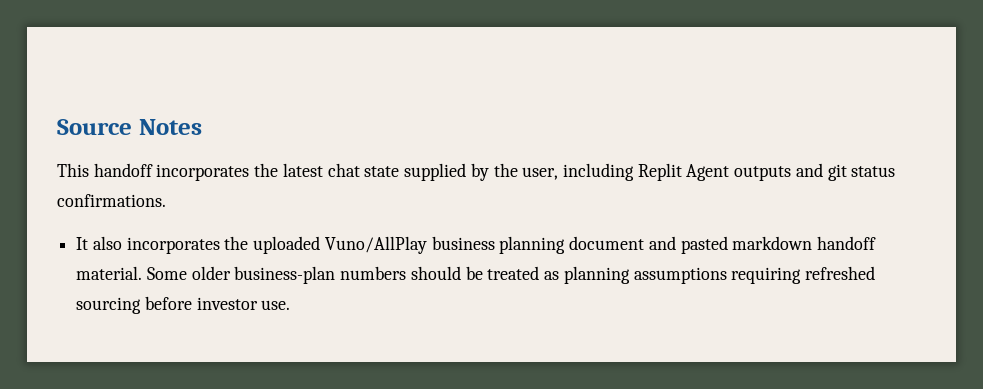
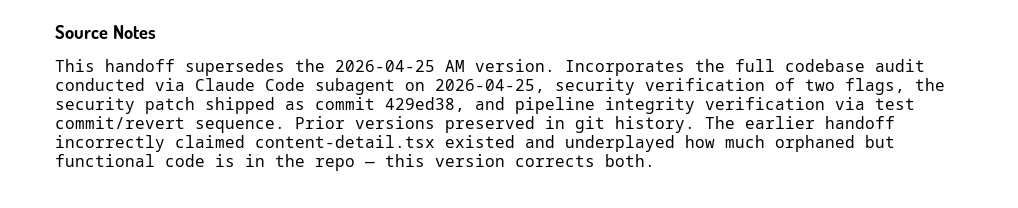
- This handoff incorporates the latest chat state supplied by the user, including Replit Agent outputs and git status confirmations.
- It also incorporates the uploaded Vuno/AllPlay business planning document and pasted markdown handoff material. Some older business-plan numbers should be treated as planning assumptions requiring refreshed sourcing before investor use.
+ This handoff supersedes the 2026-04-25 AM version. Incorporates the full codebase audit conducted via Claude Code subagent on 2026-04-25, security verification of two flags, the security patch shipped as commit 429ed38, and pipeline integrity verification via test commit/revert sequence. Prior versions preserved in git history. The earlier handoff incorrectly claimed content-detail.tsx existed and underplayed how much orphaned but functional code is in the repo — this version corrects both.

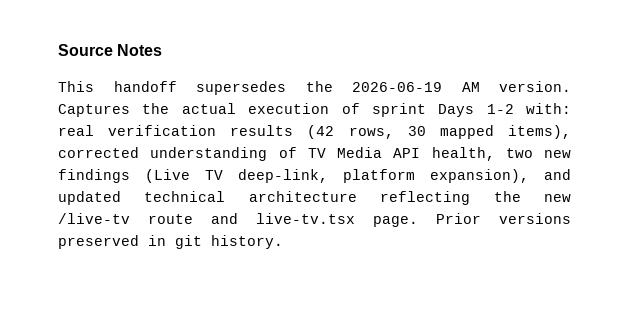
- This handoff supersedes the 2026-04-25 AM version.
+ This handoff supersedes the 2026-06-19 AM version.
- Incorporates the full codebase audit conducted via Claude Code subagent on 2026-04-25, security verification of two flags, the security patch shipped as commit 429ed38, and pipeline integrity verification via test commit/revert sequence.
+ Captures the actual execution of sprint Days 1-2 with: real verification results (42 rows, 30 mapped items), corrected understanding of TV Media API health, two new findings (Live TV deep-link, platform expansion), and updated technical architecture reflecting the new /live-tv route and live-tv.tsx page.
- The earlier handoff incorrectly claimed content-detail.tsx existed and underplayed how much orphaned but functional code is in the repo — this version corrects both.

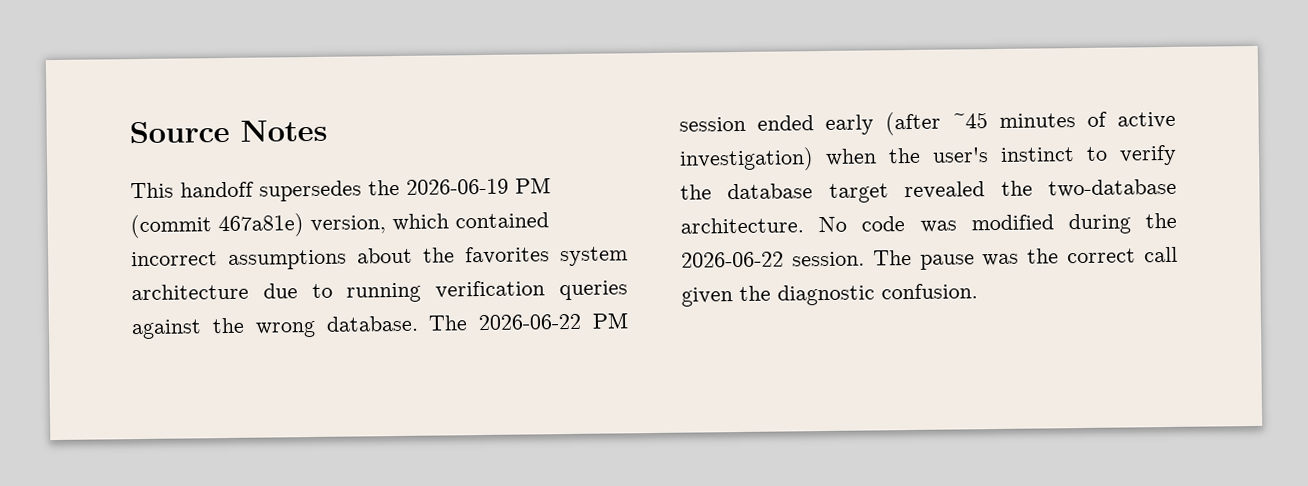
- This handoff supersedes the 2026-06-19 AM version. Captures the actual execution of sprint Days 1-2 with: real verification results (42 rows, 30 mapped items), corrected understanding of TV Media API health, two new findings (Live TV deep-link, platform expansion), and updated technical architecture reflecting the new /live-tv route and live-tv.tsx page. Prior versions preserved in git history.
+ This handoff supersedes the 2026-06-19 PM (commit 467a81e) version, which contained incorrect assumptions about the favorites system architecture due to running verification queries against the wrong database. The 2026-06-22 PM session ended early (after ~45 minutes of active investigation) when the user's instinct to verify the database target revealed the two-database architecture. No code was modified during the 2026-06-22 session. The pause was the correct call given the diagnostic confusion.

